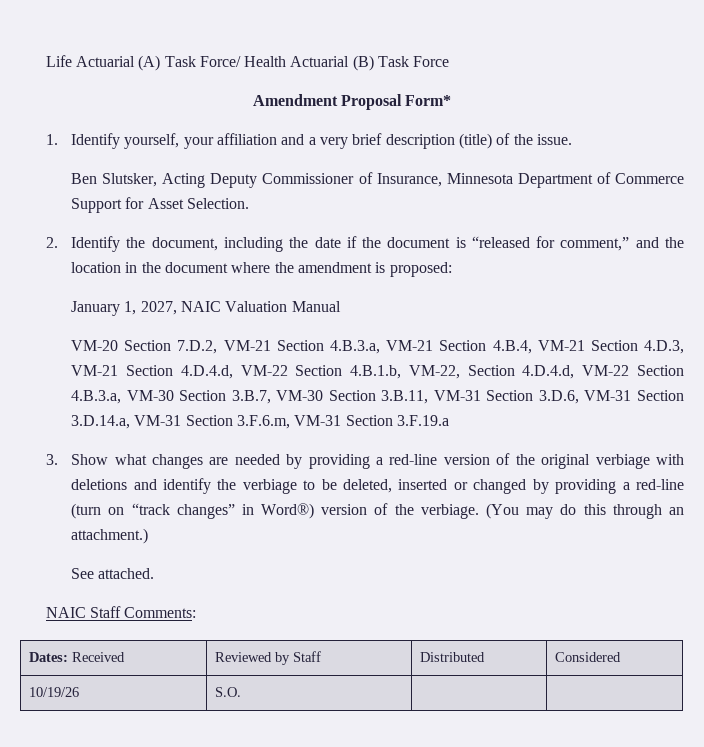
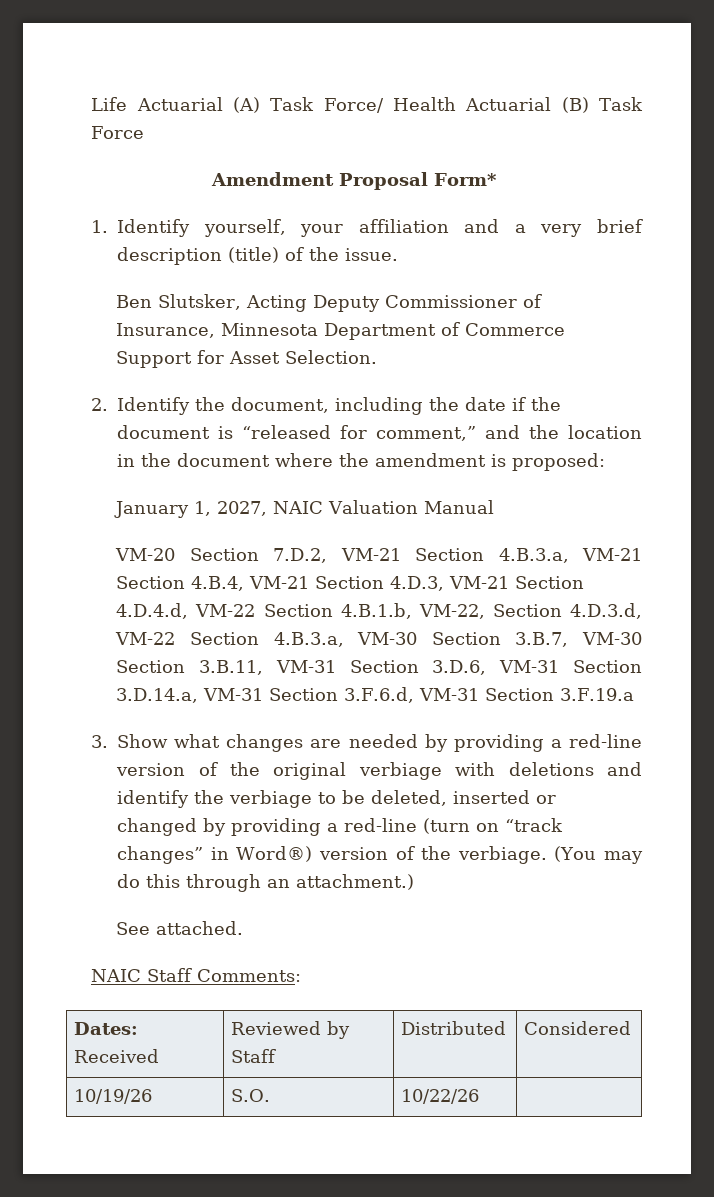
- VM-20 Section 7.D.2, VM-21 Section 4.B.3.a, VM-21 Section 4.B.4, VM-21 Section 4.D.3, VM-21 Section 4.D.4.d, VM-22 Section 4.B.1.b, VM-22, Section 4.D.4.d, VM-22 Section 4.B.3.a, VM-30 Section 3.B.7, VM-30 Section 3.B.11, VM-31 Section 3.D.6, VM-31 Section 3.D.14.a, VM-31 Section 3.F.6.m, VM-31 Section 3.F.19.a
+ VM-20 Section 7.D.2, VM-21 Section 4.B.3.a, VM-21 Section 4.B.4, VM-21 Section 4.D.3, VM-21 Section 4.D.4.d, VM-22 Section 4.B.1.b, VM-22, Section 4.D.3.d, VM-22 Section 4.B.3.a, VM-30 Section 3.B.7, VM-30 Section 3.B.11, VM-31 Section 3.D.6, VM-31 Section 3.D.14.a, VM-31 Section 3.F.6.d, VM-31 Section 3.F.19.a
- 10/19/26 | S.O. | |
+ 10/19/26 | S.O. | 10/22/26 |

